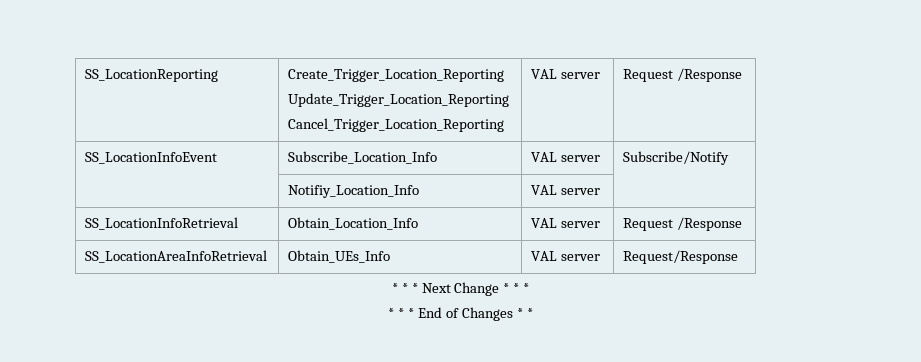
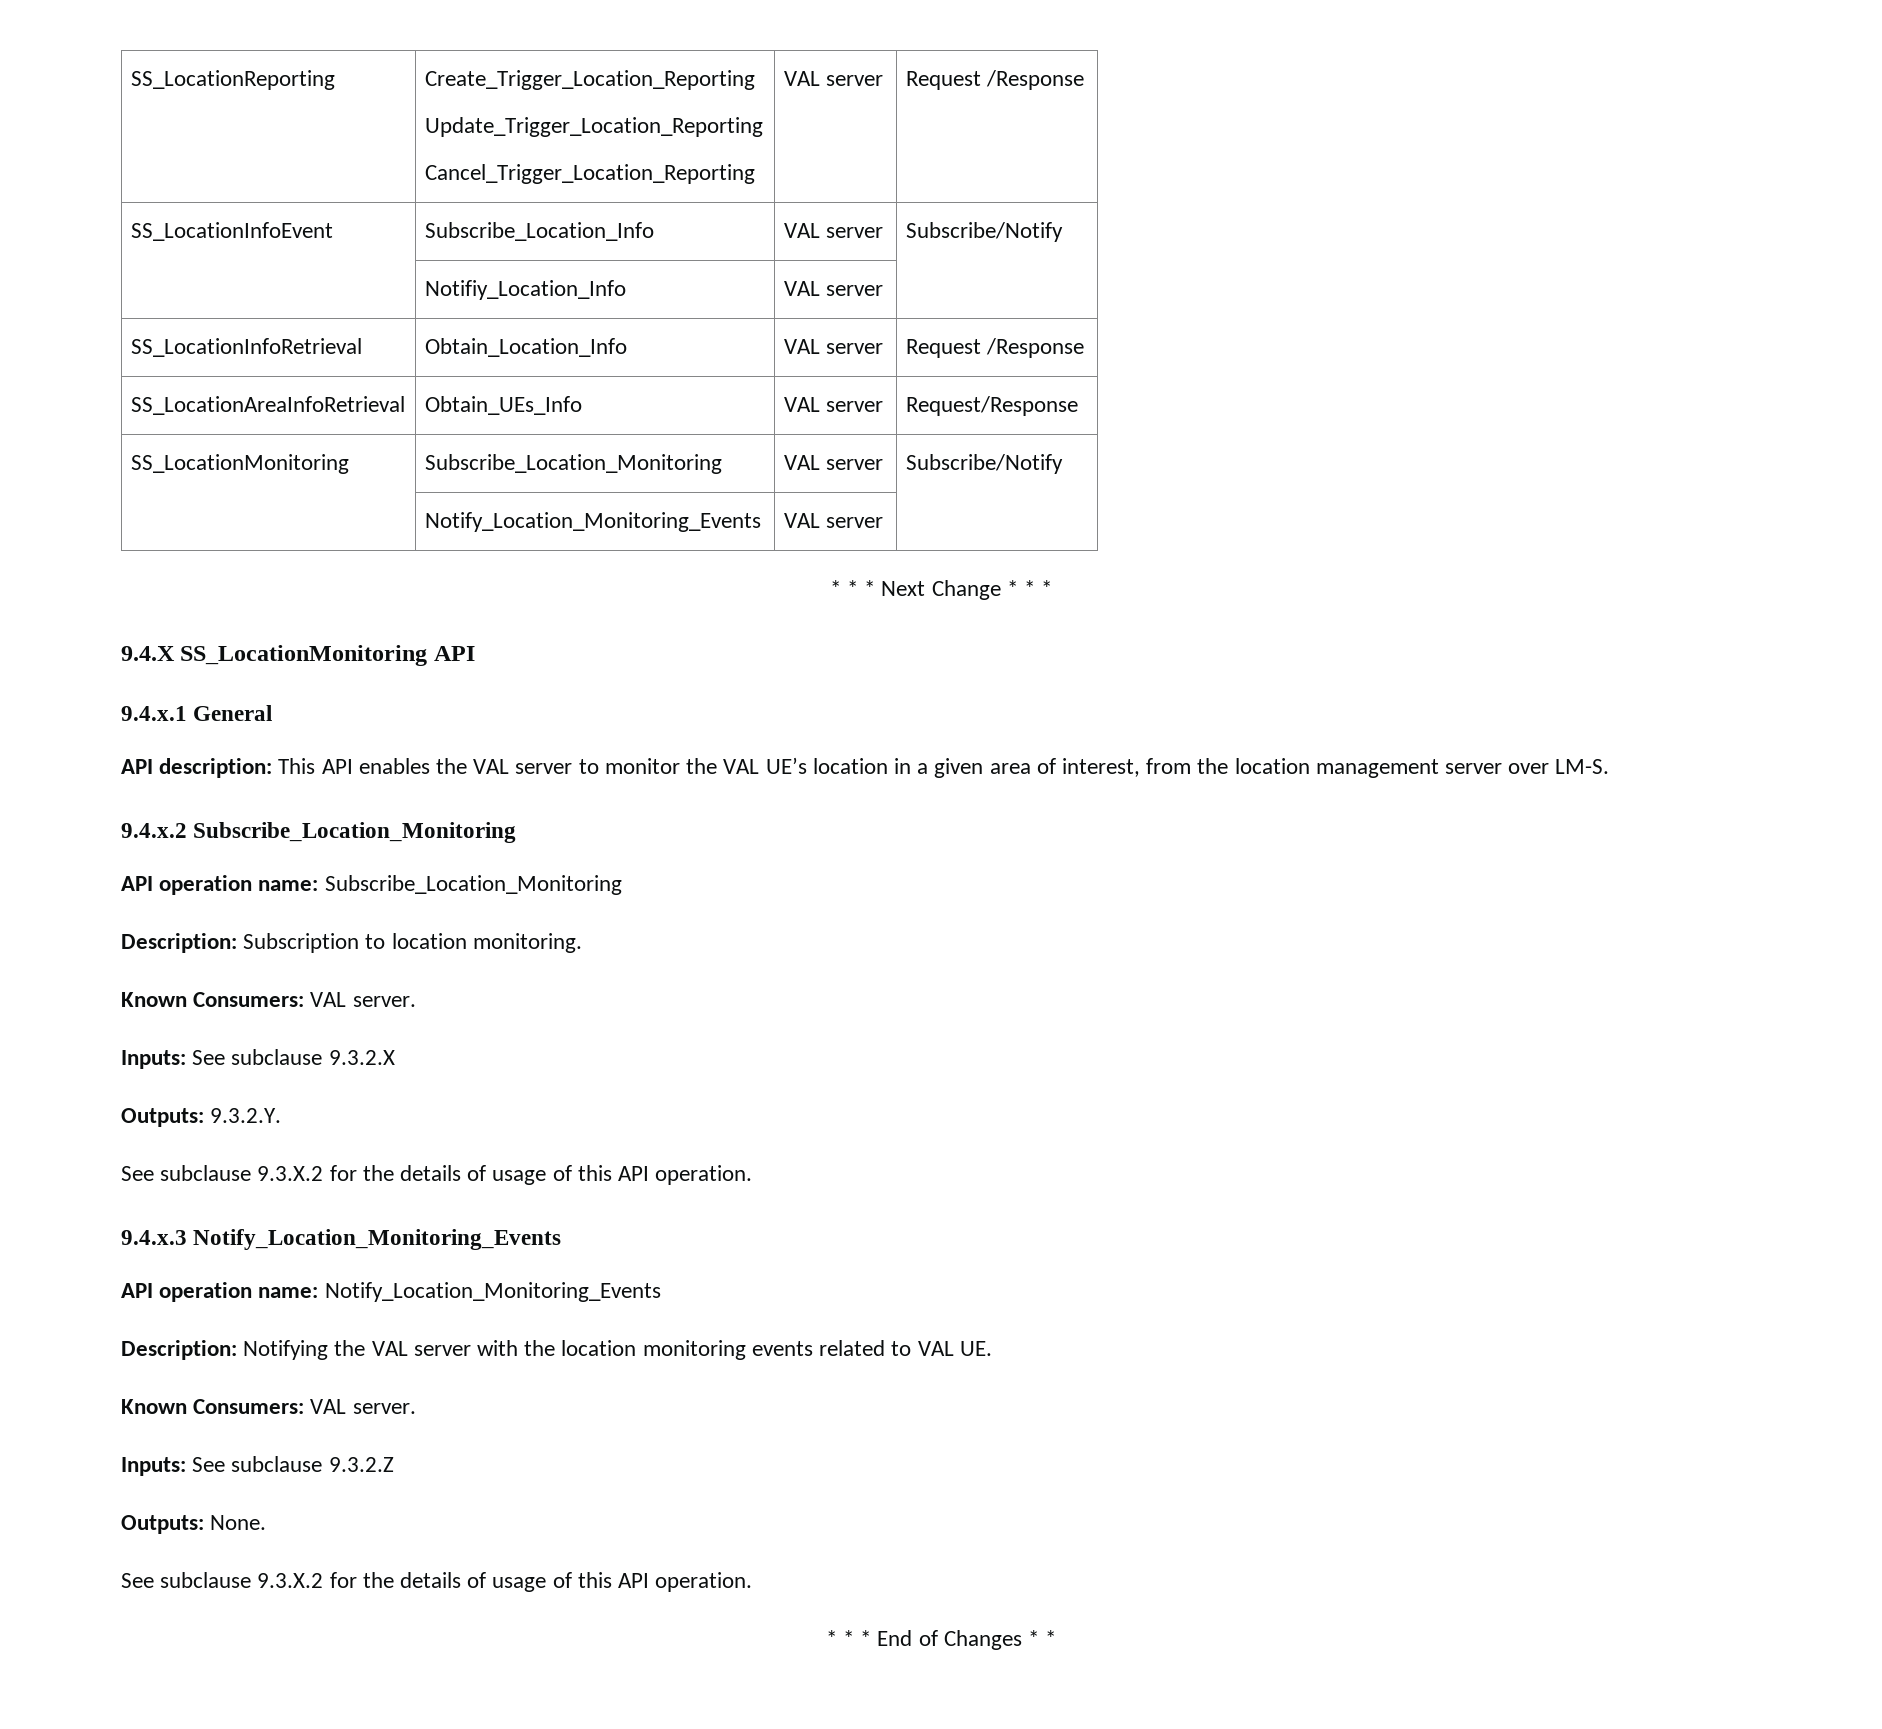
+ SS_LocationMonitoring | Subscribe_Location_Monitoring | VAL server | Subscribe/Notify
+ | Notify_Location_Monitoring_Events | VAL server |
+ 9.4.X SS_LocationMonitoring API
+ 9.4.x.1 General
+ API description: This API enables the VAL server to monitor the VAL UE’s location in a given area of interest, from the location management server over LM-S.
+ 9.4.x.2 Subscribe_Location_Monitoring
+ API operation name: Subscribe_Location_Monitoring
+ Description: Subscription to location monitoring.
+ Known Consumers: VAL server.
+ Inputs: See subclause 9.3.2.X
+ Outputs: 9.3.2.Y.
+ See subclause 9.3.X.2 for the details of usage of this API operation.
+ 9.4.x.3 Notify_Location_Monitoring_Events
+ API operation name: Notify_Location_Monitoring_Events
+ Description: Notifying the VAL server with the location monitoring events related to VAL UE.
+ Known Consumers: VAL server.
+ Inputs: See subclause 9.3.2.Z
+ Outputs: None.
+ See subclause 9.3.X.2 for the details of usage of this API operation.

